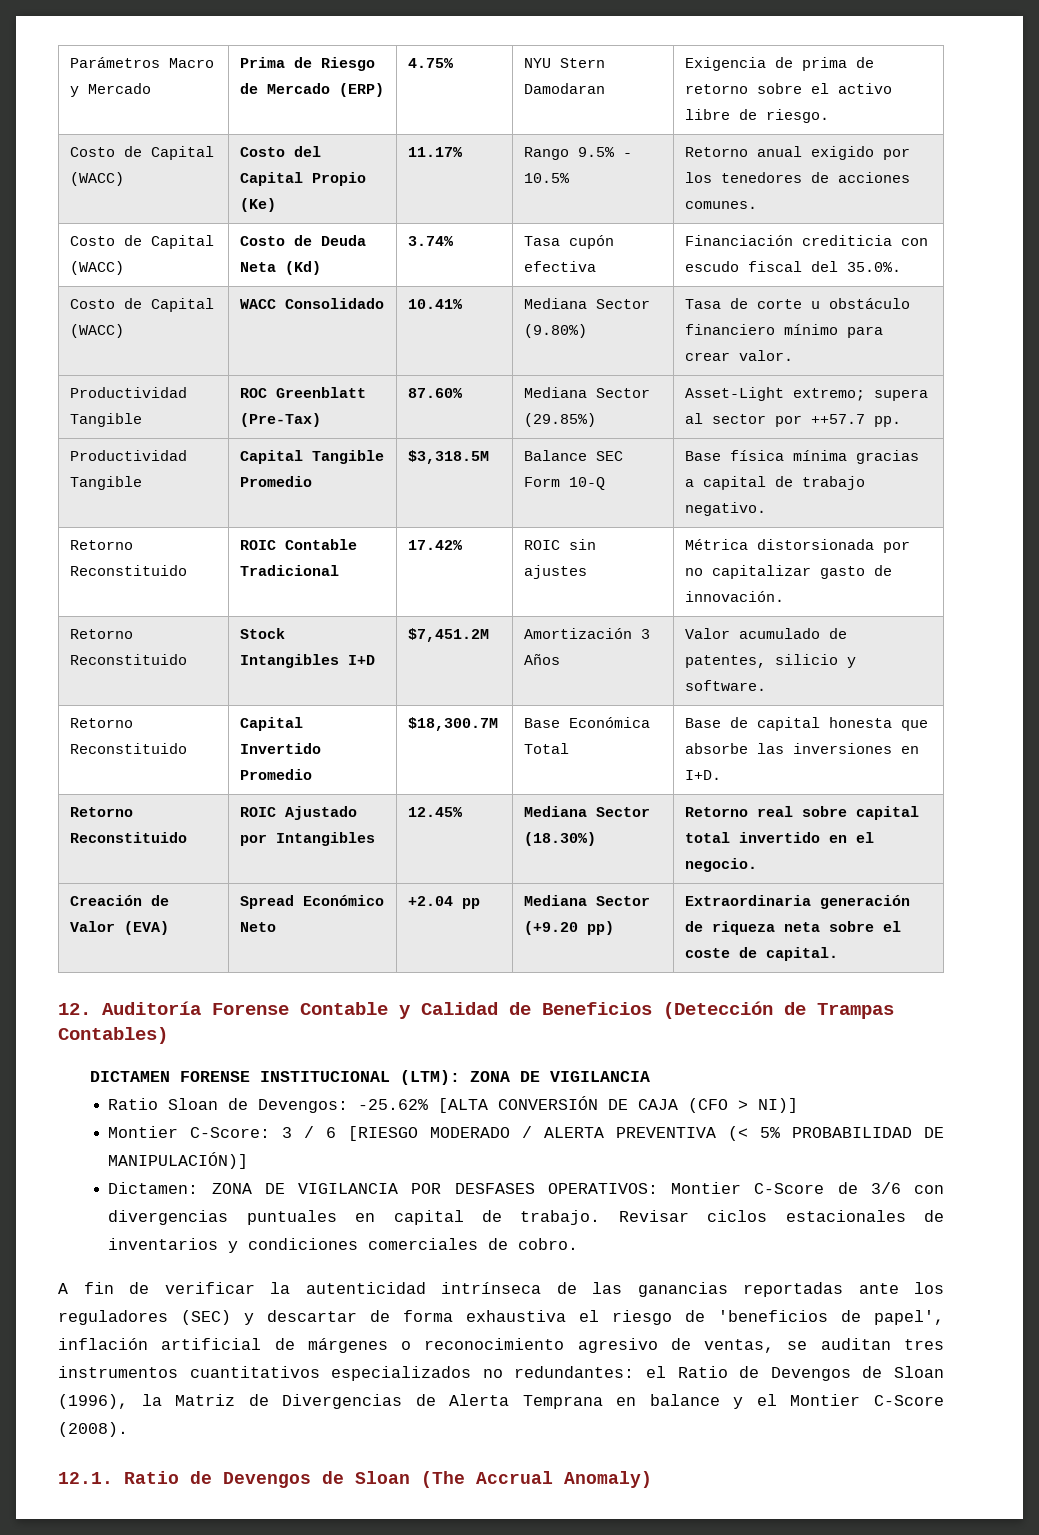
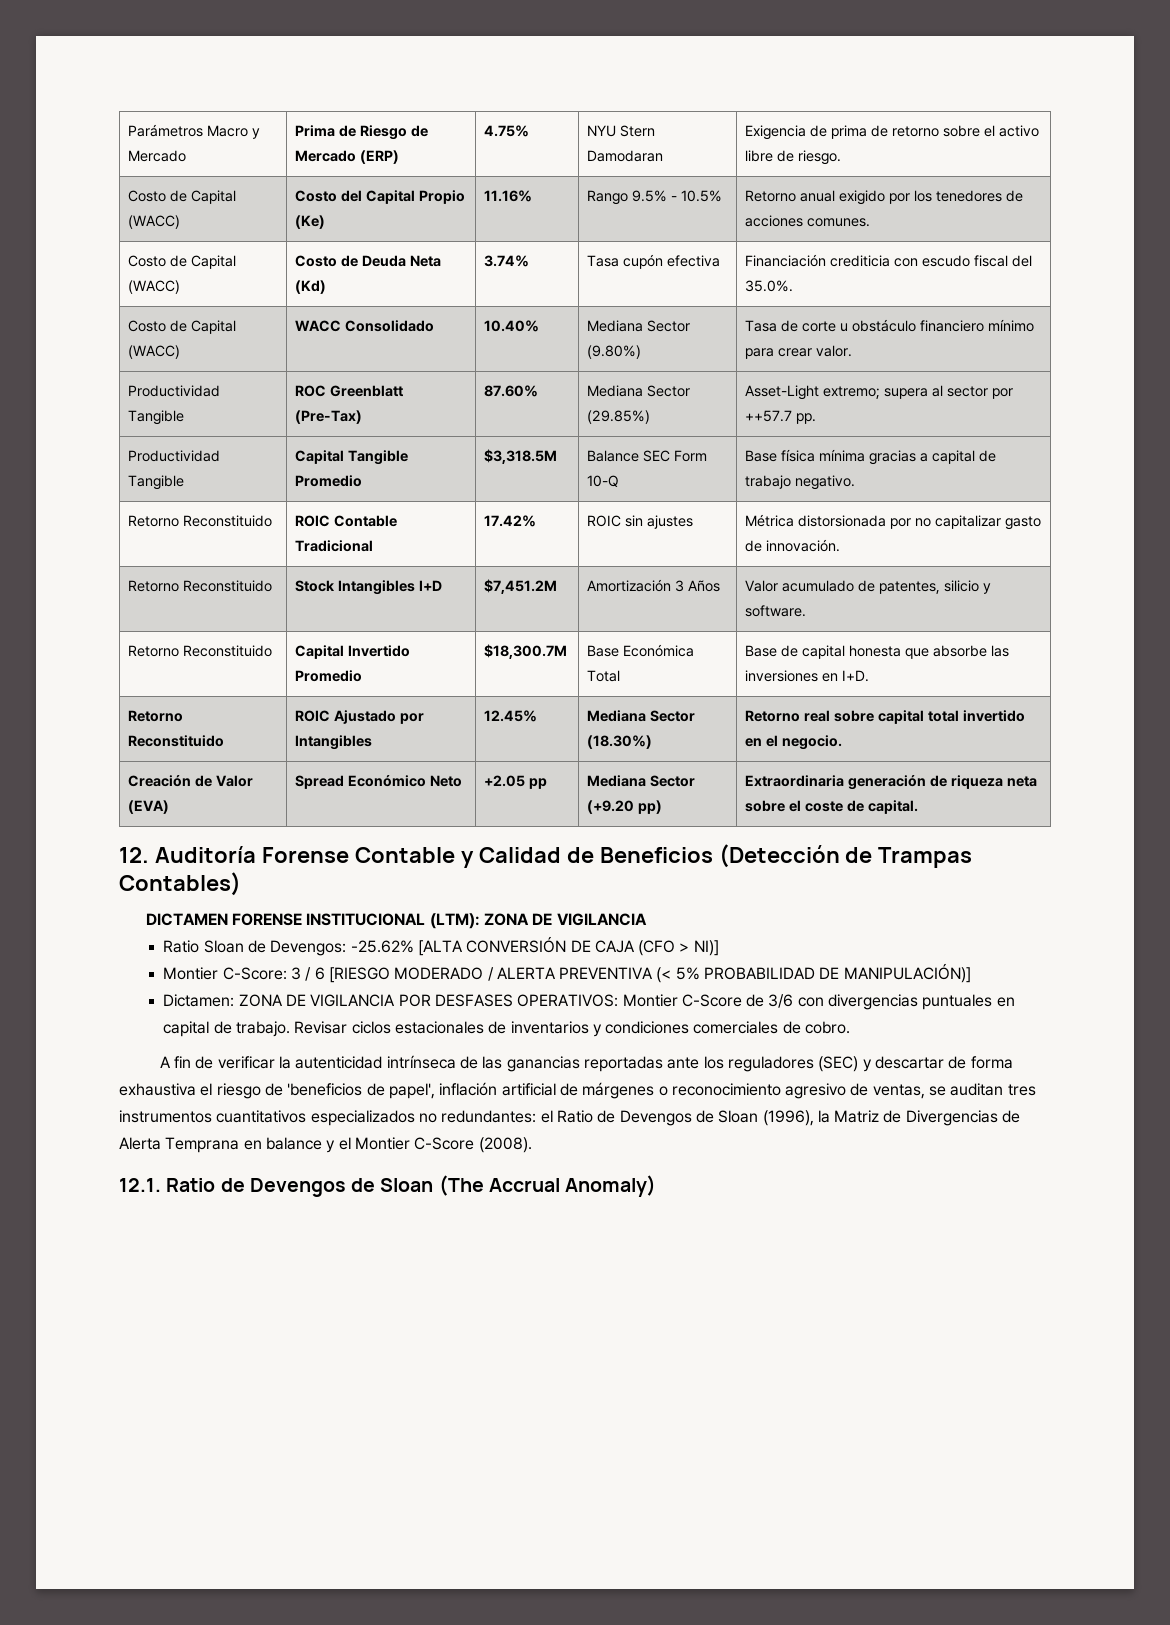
- Costo de Capital (WACC) | Costo del Capital Propio (Ke) | 11.17% | Rango 9.5% - 10.5% | Retorno anual exigido por los tenedores de acciones comunes.
+ Costo de Capital (WACC) | Costo del Capital Propio (Ke) | 11.16% | Rango 9.5% - 10.5% | Retorno anual exigido por los tenedores de acciones comunes.
- Costo de Capital (WACC) | WACC Consolidado | 10.41% | Mediana Sector (9.80%) | Tasa de corte u obstáculo financiero mínimo para crear valor.
+ Costo de Capital (WACC) | WACC Consolidado | 10.40% | Mediana Sector (9.80%) | Tasa de corte u obstáculo financiero mínimo para crear valor.
- Creación de Valor (EVA) | Spread Económico Neto | +2.04 pp | Mediana Sector (+9.20 pp) | Extraordinaria generación de riqueza neta sobre el coste de capital.
+ Creación de Valor (EVA) | Spread Económico Neto | +2.05 pp | Mediana Sector (+9.20 pp) | Extraordinaria generación de riqueza neta sobre el coste de capital.

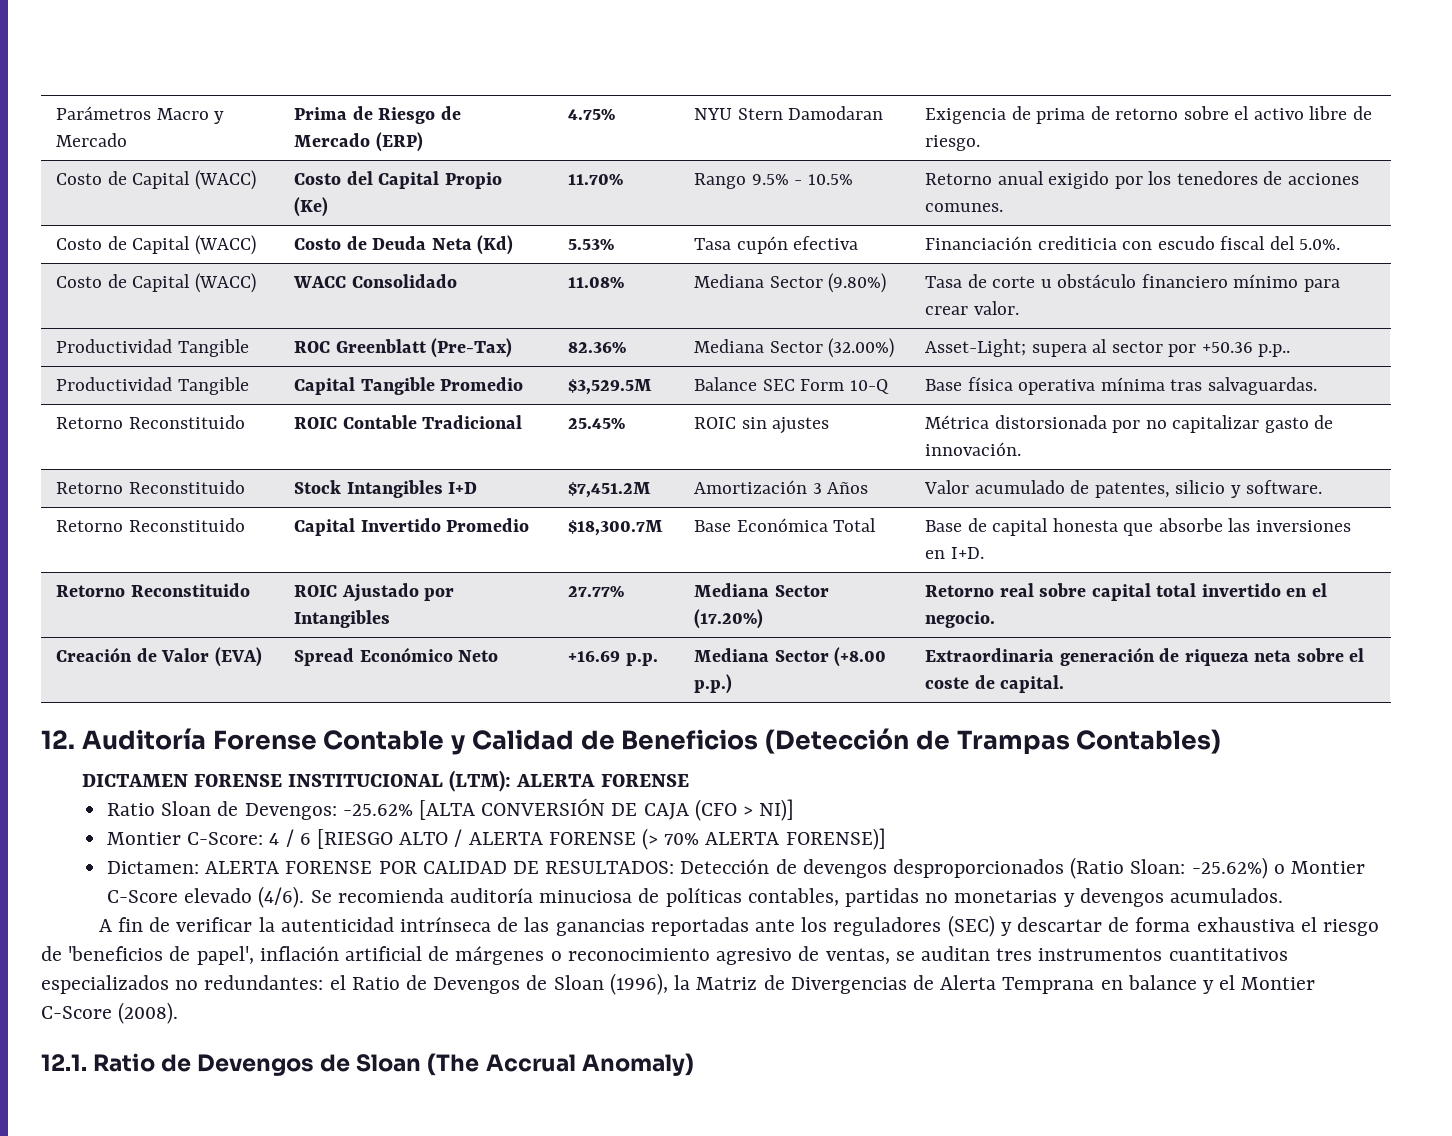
- Costo de Capital (WACC) | Costo del Capital Propio (Ke) | 11.16% | Rango 9.5% - 10.5% | Retorno anual exigido por los tenedores de acciones comunes.
+ Costo de Capital (WACC) | Costo del Capital Propio (Ke) | 11.70% | Rango 9.5% - 10.5% | Retorno anual exigido por los tenedores de acciones comunes.
- Costo de Capital (WACC) | Costo de Deuda Neta (Kd) | 3.74% | Tasa cupón efectiva | Financiación crediticia con escudo fiscal del 35.0%.
+ Costo de Capital (WACC) | Costo de Deuda Neta (Kd) | 5.53% | Tasa cupón efectiva | Financiación crediticia con escudo fiscal del 5.0%.
- Costo de Capital (WACC) | WACC Consolidado | 10.40% | Mediana Sector (9.80%) | Tasa de corte u obstáculo financiero mínimo para crear valor.
+ Costo de Capital (WACC) | WACC Consolidado | 11.08% | Mediana Sector (9.80%) | Tasa de corte u obstáculo financiero mínimo para crear valor.
- Productividad Tangible | ROC Greenblatt (Pre-Tax) | 87.60% | Mediana Sector (29.85%) | Asset-Light extremo; supera al sector por ++57.7 pp.
+ Productividad Tangible | ROC Greenblatt (Pre-Tax) | 82.36% | Mediana Sector (32.00%) | Asset-Light; supera al sector por +50.36 p.p..
- Productividad Tangible | Capital Tangible Promedio | $3,318.5M | Balance SEC Form 10-Q | Base física mínima gracias a capital de trabajo negativo.
+ Productividad Tangible | Capital Tangible Promedio | $3,529.5M | Balance SEC Form 10-Q | Base física operativa mínima tras salvaguardas.
- Retorno Reconstituido | ROIC Contable Tradicional | 17.42% | ROIC sin ajustes | Métrica distorsionada por no capitalizar gasto de innovación.
+ Retorno Reconstituido | ROIC Contable Tradicional | 25.45% | ROIC sin ajustes | Métrica distorsionada por no capitalizar gasto de innovación.
- Retorno Reconstituido | ROIC Ajustado por Intangibles | 12.45% | Mediana Sector (18.30%) | Retorno real sobre capital total invertido en el negocio.
+ Retorno Reconstituido | ROIC Ajustado por Intangibles | 27.77% | Mediana Sector (17.20%) | Retorno real sobre capital total invertido en el negocio.
- Creación de Valor (EVA) | Spread Económico Neto | +2.05 pp | Mediana Sector (+9.20 pp) | Extraordinaria generación de riqueza neta sobre el coste de capital.
+ Creación de Valor (EVA) | Spread Económico Neto | +16.69 p.p. | Mediana Sector (+8.00 p.p.) | Extraordinaria generación de riqueza neta sobre el coste de capital.
- DICTAMEN FORENSE INSTITUCIONAL (LTM): ZONA DE VIGILANCIA
+ DICTAMEN FORENSE INSTITUCIONAL (LTM): ALERTA FORENSE
- Montier C-Score: 3 / 6 [RIESGO MODERADO / ALERTA PREVENTIVA (< 5% PROBABILIDAD DE MANIPULACIÓN)]
- Dictamen: ZONA DE VIGILANCIA POR DESFASES OPERATIVOS: Montier C-Score de 3/6 con divergencias puntuales en capital de trabajo. Revisar ciclos estacionales de inventarios y condiciones comerciales de cobro.
+ Montier C-Score: 4 / 6 [RIESGO ALTO / ALERTA FORENSE (> 70% ALERTA FORENSE)]
+ Dictamen: ALERTA FORENSE POR CALIDAD DE RESULTADOS: Detección de devengos desproporcionados (Ratio Sloan: -25.62%) o Montier C-Score elevado (4/6). Se recomienda auditoría minuciosa de políticas contables, partidas no monetarias y devengos acumulados.

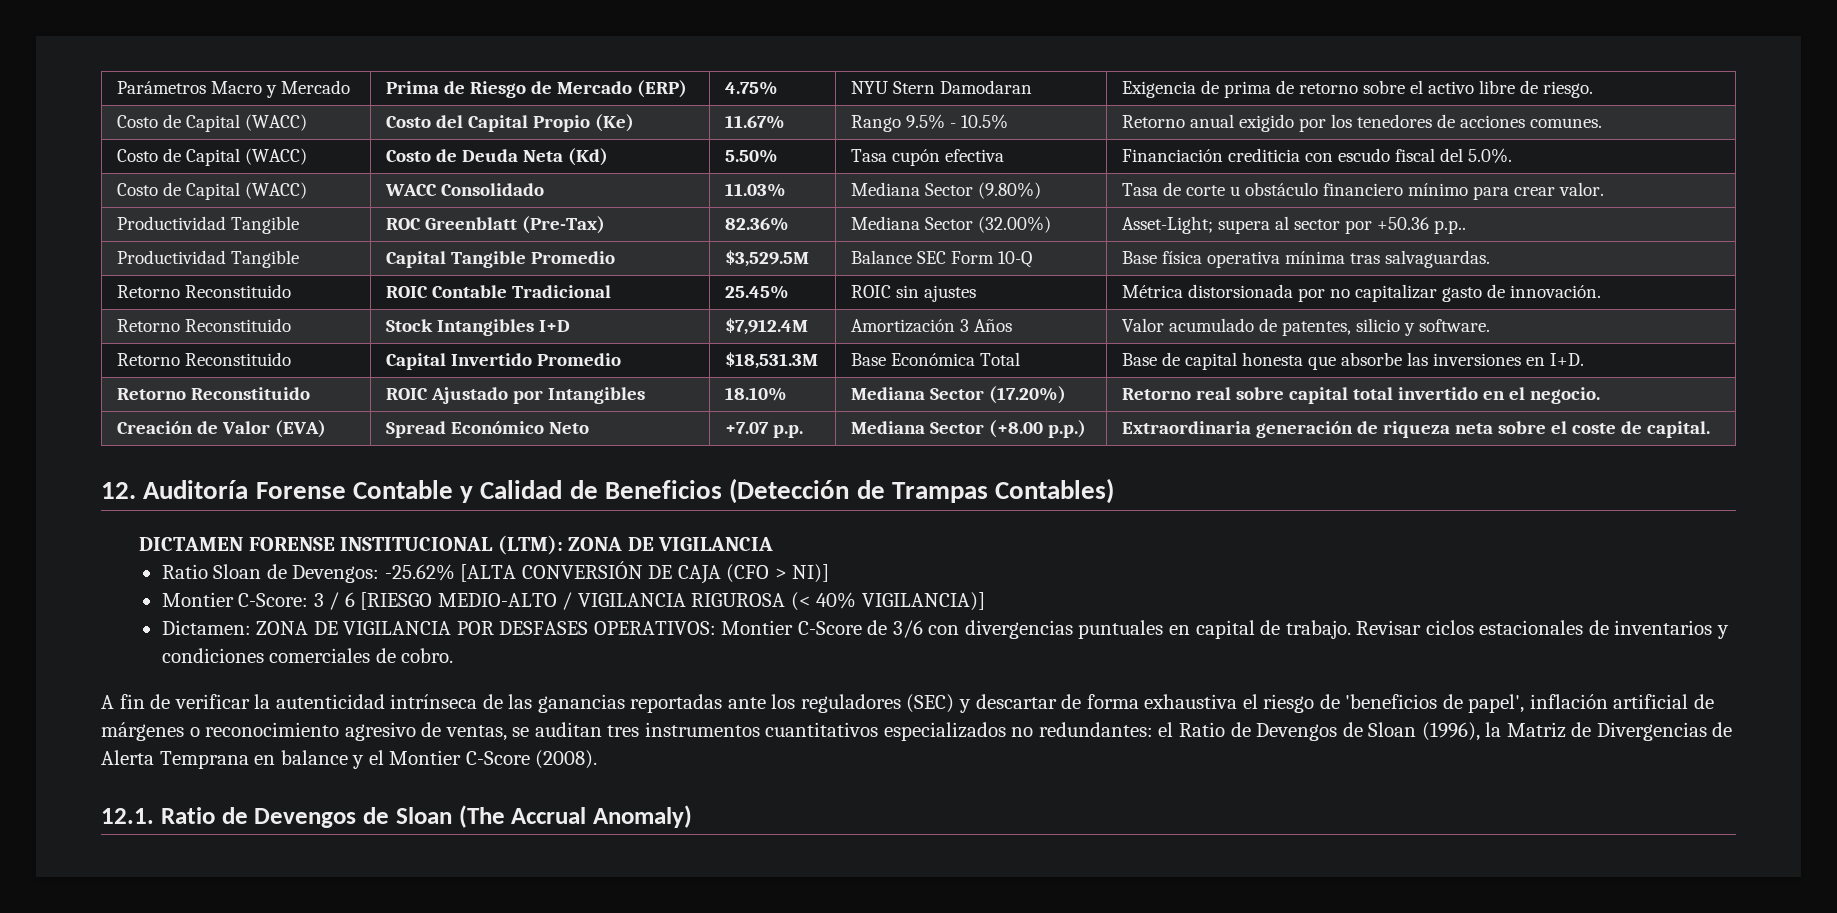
- Costo de Capital (WACC) | Costo del Capital Propio (Ke) | 11.70% | Rango 9.5% - 10.5% | Retorno anual exigido por los tenedores de acciones comunes.
+ Costo de Capital (WACC) | Costo del Capital Propio (Ke) | 11.67% | Rango 9.5% - 10.5% | Retorno anual exigido por los tenedores de acciones comunes.
- Costo de Capital (WACC) | Costo de Deuda Neta (Kd) | 5.53% | Tasa cupón efectiva | Financiación crediticia con escudo fiscal del 5.0%.
+ Costo de Capital (WACC) | Costo de Deuda Neta (Kd) | 5.50% | Tasa cupón efectiva | Financiación crediticia con escudo fiscal del 5.0%.
- Costo de Capital (WACC) | WACC Consolidado | 11.08% | Mediana Sector (9.80%) | Tasa de corte u obstáculo financiero mínimo para crear valor.
+ Costo de Capital (WACC) | WACC Consolidado | 11.03% | Mediana Sector (9.80%) | Tasa de corte u obstáculo financiero mínimo para crear valor.
- Retorno Reconstituido | Stock Intangibles I+D | $7,451.2M | Amortización 3 Años | Valor acumulado de patentes, silicio y software.
+ Retorno Reconstituido | Stock Intangibles I+D | $7,912.4M | Amortización 3 Años | Valor acumulado de patentes, silicio y software.
- Retorno Reconstituido | Capital Invertido Promedio | $18,300.7M | Base Económica Total | Base de capital honesta que absorbe las inversiones en I+D.
+ Retorno Reconstituido | Capital Invertido Promedio | $18,531.3M | Base Económica Total | Base de capital honesta que absorbe las inversiones en I+D.
- Retorno Reconstituido | ROIC Ajustado por Intangibles | 27.77% | Mediana Sector (17.20%) | Retorno real sobre capital total invertido en el negocio.
+ Retorno Reconstituido | ROIC Ajustado por Intangibles | 18.10% | Mediana Sector (17.20%) | Retorno real sobre capital total invertido en el negocio.
- Creación de Valor (EVA) | Spread Económico Neto | +16.69 p.p. | Mediana Sector (+8.00 p.p.) | Extraordinaria generación de riqueza neta sobre el coste de capital.
+ Creación de Valor (EVA) | Spread Económico Neto | +7.07 p.p. | Mediana Sector (+8.00 p.p.) | Extraordinaria generación de riqueza neta sobre el coste de capital.
- DICTAMEN FORENSE INSTITUCIONAL (LTM): ALERTA FORENSE
+ DICTAMEN FORENSE INSTITUCIONAL (LTM): ZONA DE VIGILANCIA
- Montier C-Score: 4 / 6 [RIESGO ALTO / ALERTA FORENSE (> 70% ALERTA FORENSE)]
- Dictamen: ALERTA FORENSE POR CALIDAD DE RESULTADOS: Detección de devengos desproporcionados (Ratio Sloan: -25.62%) o Montier C-Score elevado (4/6). Se recomienda auditoría minuciosa de políticas contables, partidas no monetarias y devengos acumulados.
+ Montier C-Score: 3 / 6 [RIESGO MEDIO-ALTO / VIGILANCIA RIGUROSA (< 40% VIGILANCIA)]
+ Dictamen: ZONA DE VIGILANCIA POR DESFASES OPERATIVOS: Montier C-Score de 3/6 con divergencias puntuales en capital de trabajo. Revisar ciclos estacionales de inventarios y condiciones comerciales de cobro.

